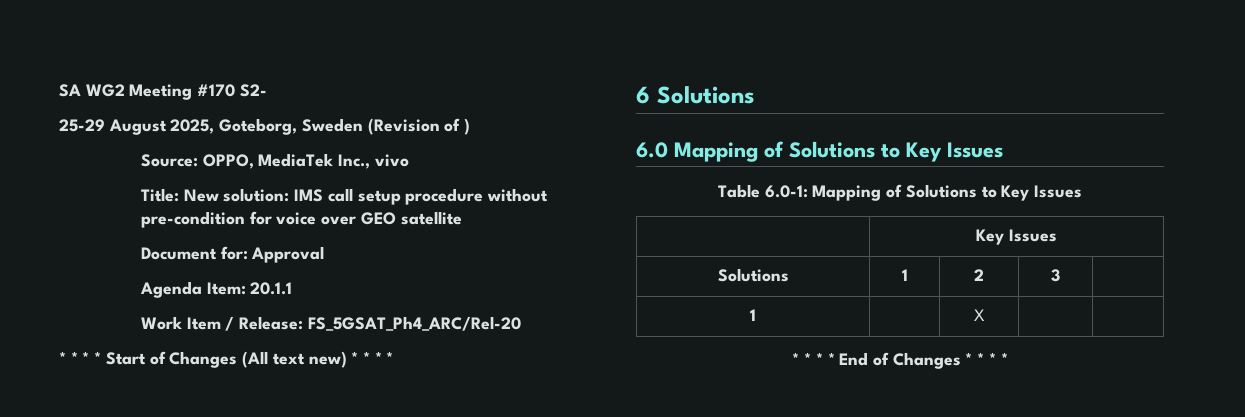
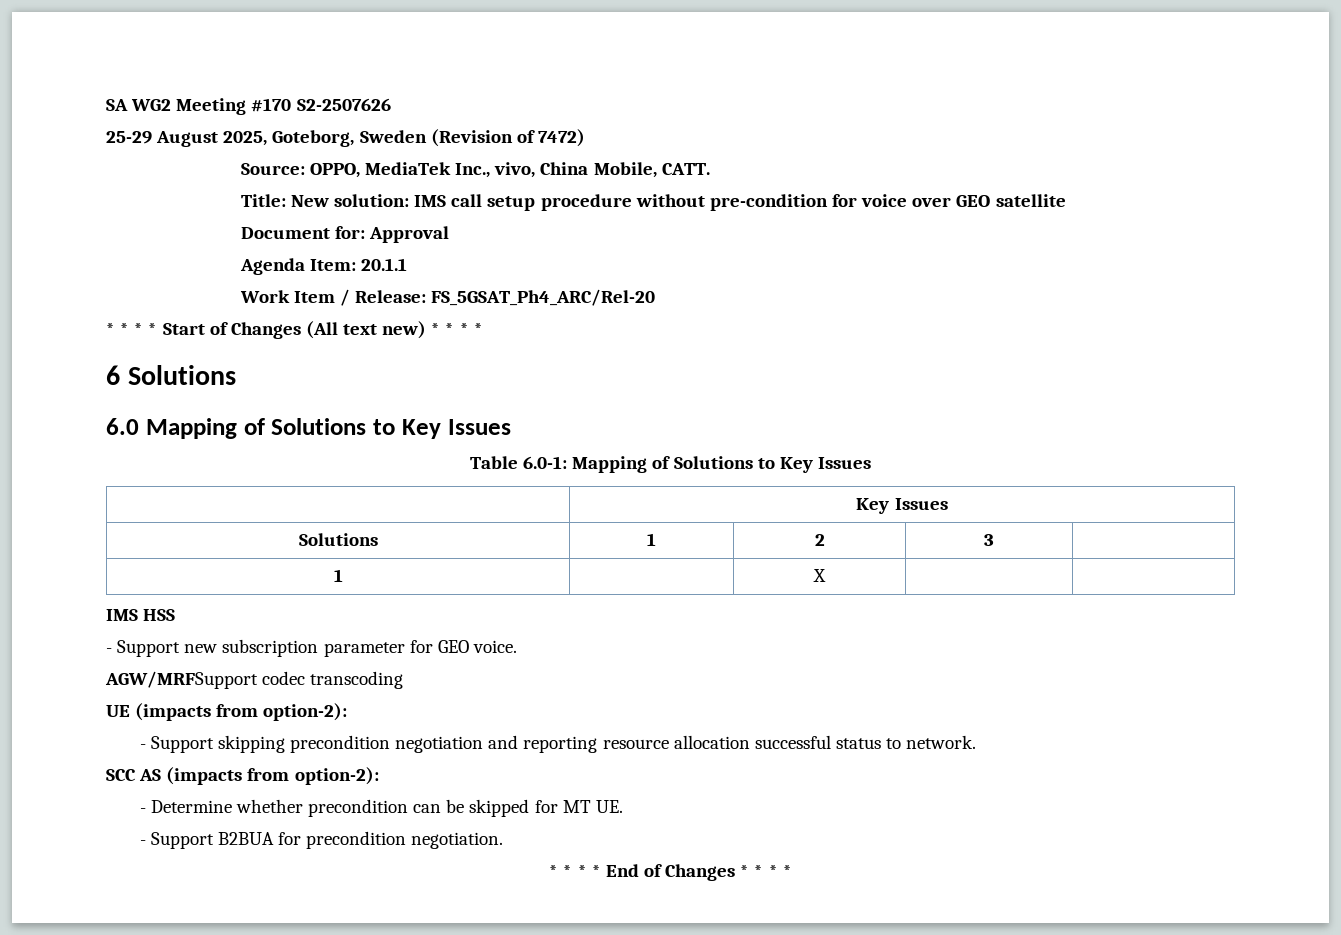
- SA WG2 Meeting #170 S2-
+ SA WG2 Meeting #170 S2-2507626
- 25-29 August 2025, Goteborg, Sweden (Revision of )
+ 25-29 August 2025, Goteborg, Sweden (Revision of 7472)
- Source: OPPO, MediaTek Inc., vivo
+ Source: OPPO, MediaTek Inc., vivo, China Mobile, CATT.
+ IMS HSS
+ - Support new subscription parameter for GEO voice.
+ AGW/MRFSupport codec transcoding
+ UE (impacts from option-2):
+ - Support skipping precondition negotiation and reporting resource allocation successful status to network.
+ SCC AS (impacts from option-2):
+ - Determine whether precondition can be skipped for MT UE.
+ - Support B2BUA for precondition negotiation.

